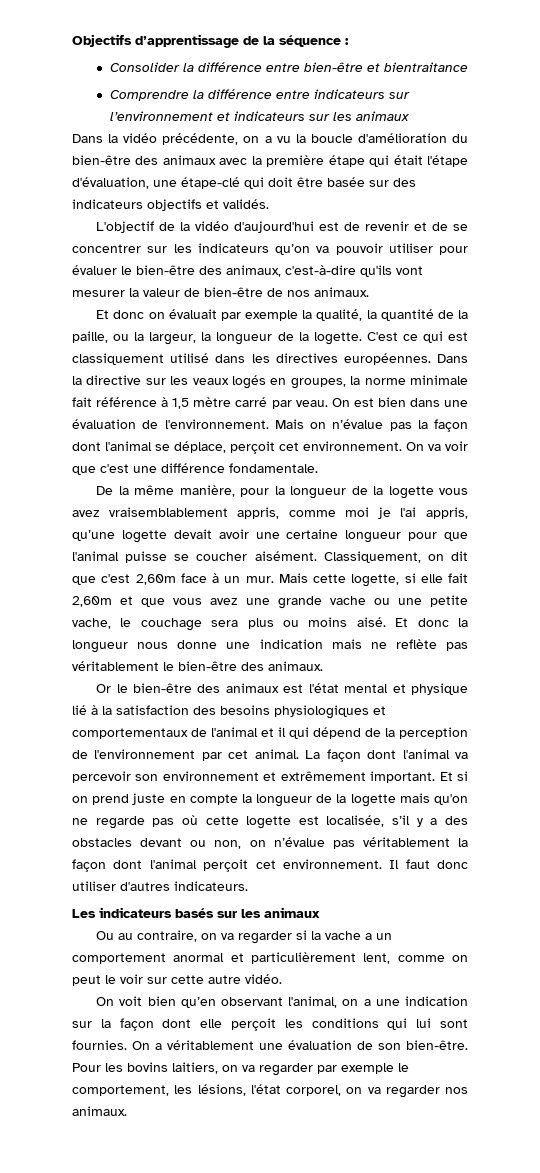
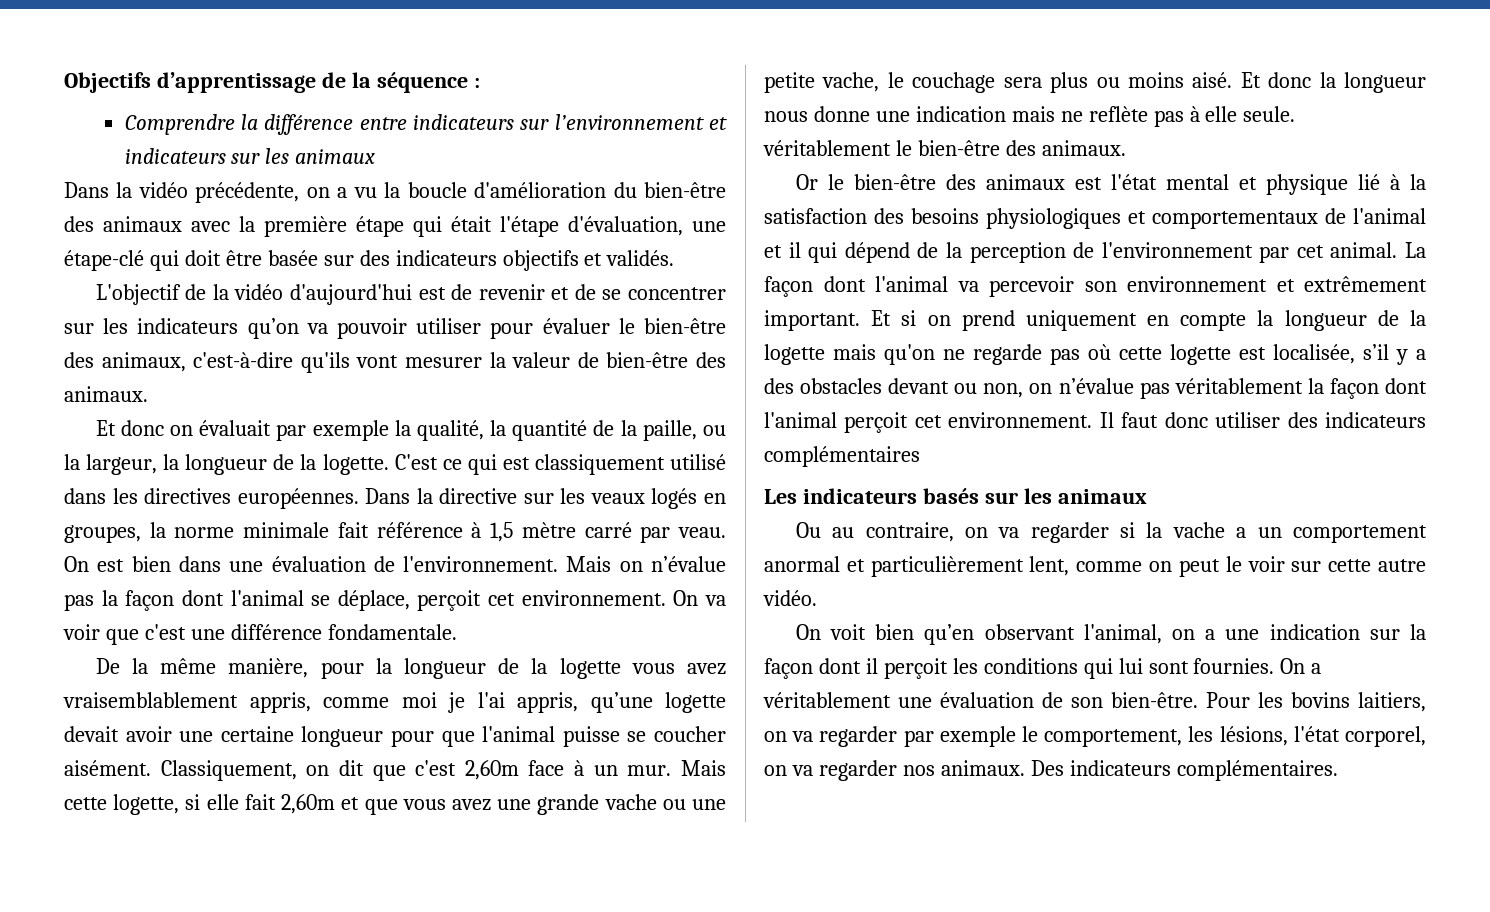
- Consolider la différence entre bien-être et bientraitance
- L'objectif de la vidéo d'aujourd'hui est de revenir et de se concentrer sur les indicateurs qu’on va pouvoir utiliser pour évaluer le bien-être des animaux, c'est-à-dire qu'ils vont mesurer la valeur de bien-être de nos animaux.
+ L'objectif de la vidéo d'aujourd'hui est de revenir et de se concentrer sur les indicateurs qu’on va pouvoir utiliser pour évaluer le bien-être des animaux, c'est-à-dire qu'ils vont mesurer la valeur de bien-être des animaux.
- Et donc la longueur nous donne une indication mais ne reflète pas véritablement le bien-être des animaux.
+ Et donc la longueur nous donne une indication mais ne reflète pas à elle seule. véritablement le bien-être des animaux.
- Et si on prend juste en compte la longueur de la logette mais qu'on ne regarde pas où cette logette est localisée, s’il y a des obstacles devant ou non, on n’évalue pas véritablement la façon dont l'animal perçoit cet environnement.
+ Et si on prend uniquement en compte la longueur de la logette mais qu'on ne regarde pas où cette logette est localisée, s’il y a des obstacles devant ou non, on n’évalue pas véritablement la façon dont l'animal perçoit cet environnement.
- Il faut donc utiliser d'autres indicateurs.
+ Il faut donc utiliser des indicateurs complémentaires
- On voit bien qu’en observant l'animal, on a une indication sur la façon dont elle perçoit les conditions qui lui sont fournies.
+ On voit bien qu’en observant l'animal, on a une indication sur la façon dont il perçoit les conditions qui lui sont fournies.
+ Des indicateurs complémentaires.

